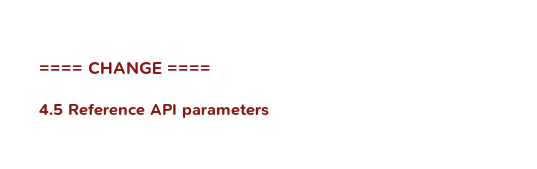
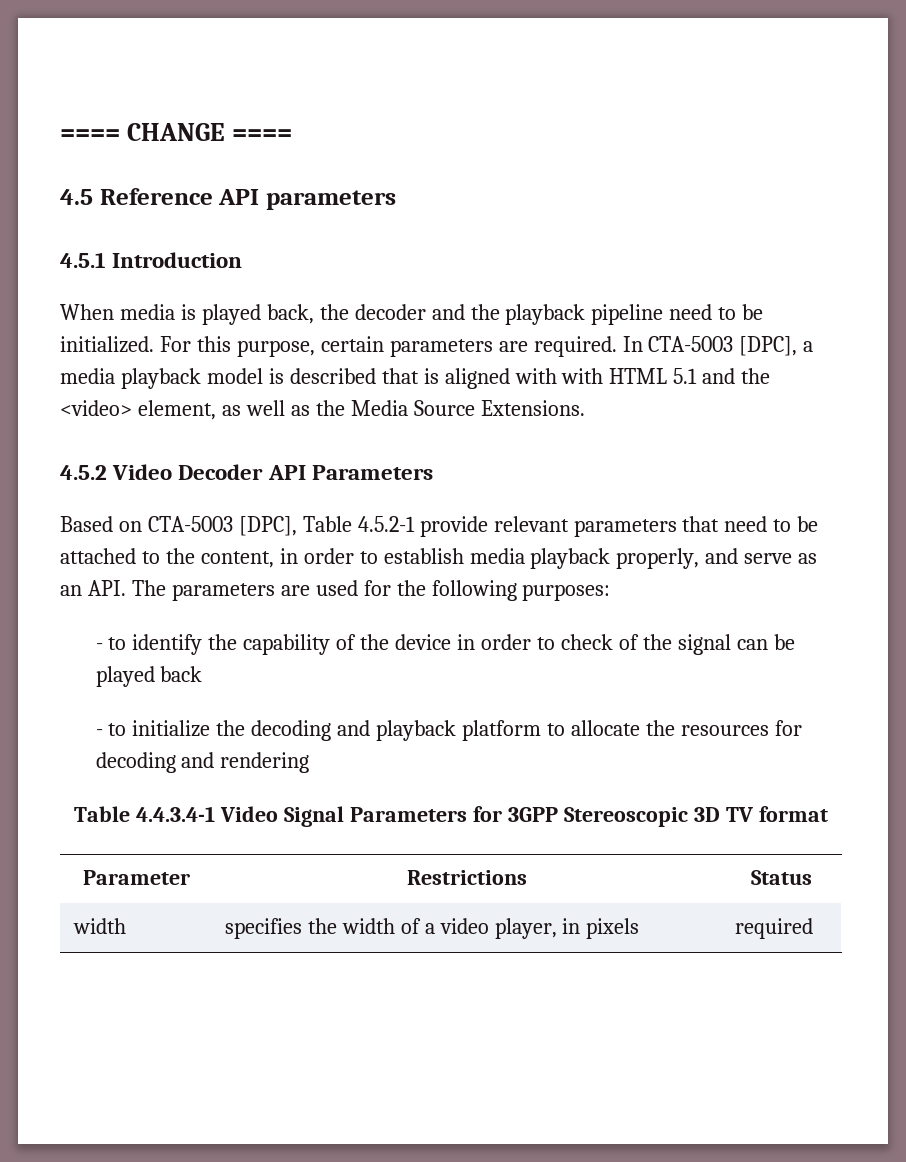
+ 4.5.1 Introduction
+ When media is played back, the decoder and the playback pipeline need to be initialized. For this purpose, certain parameters are required. In CTA-5003 [DPC], a media playback model is described that is aligned with with HTML 5.1 and the <video> element, as well as the Media Source Extensions.
+ 4.5.2 Video Decoder API Parameters
+ Based on CTA-5003 [DPC], Table 4.5.2-1 provide relevant parameters that need to be attached to the content, in order to establish media playback properly, and serve as an API. The parameters are used for the following purposes:
+ - to identify the capability of the device in order to check of the signal can be played back
+ - to initialize the decoding and playback platform to allocate the resources for decoding and rendering
+ Table 4.4.3.4-1 Video Signal Parameters for 3GPP Stereoscopic 3D TV format
+ Parameter | Restrictions | Status
+ width | specifies the width of a video player, in pixels | required

